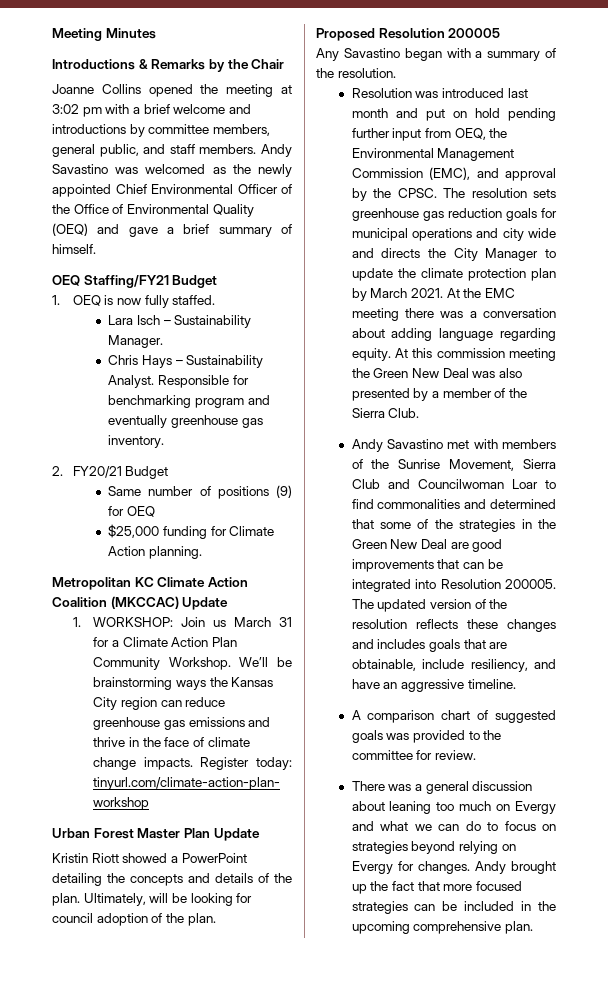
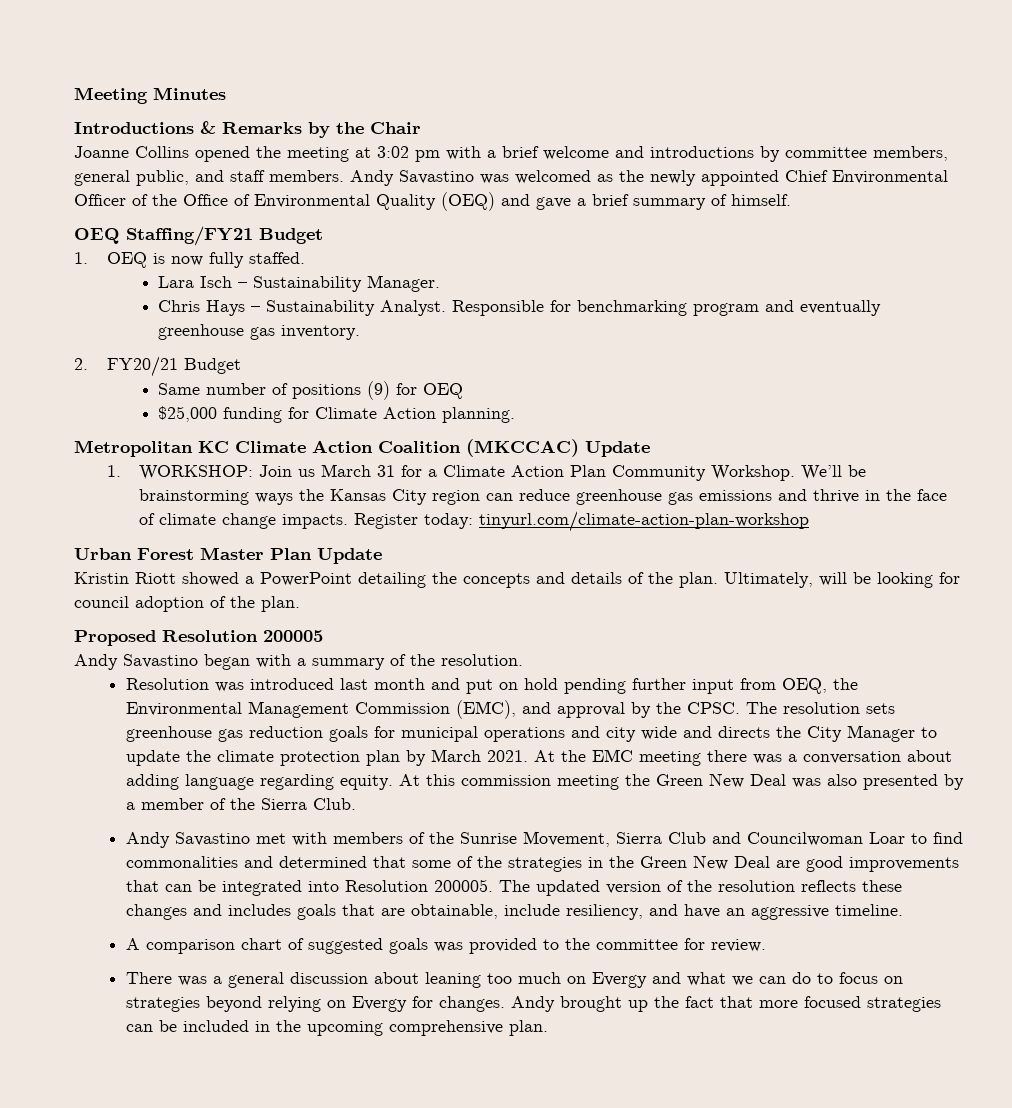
- Any Savastino began with a summary of the resolution.
+ Andy Savastino began with a summary of the resolution.

